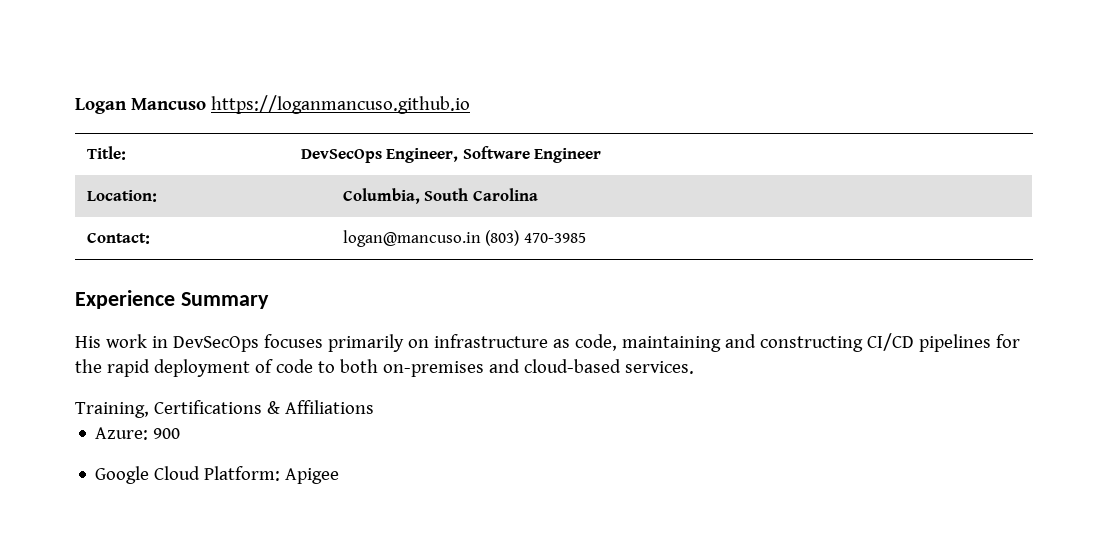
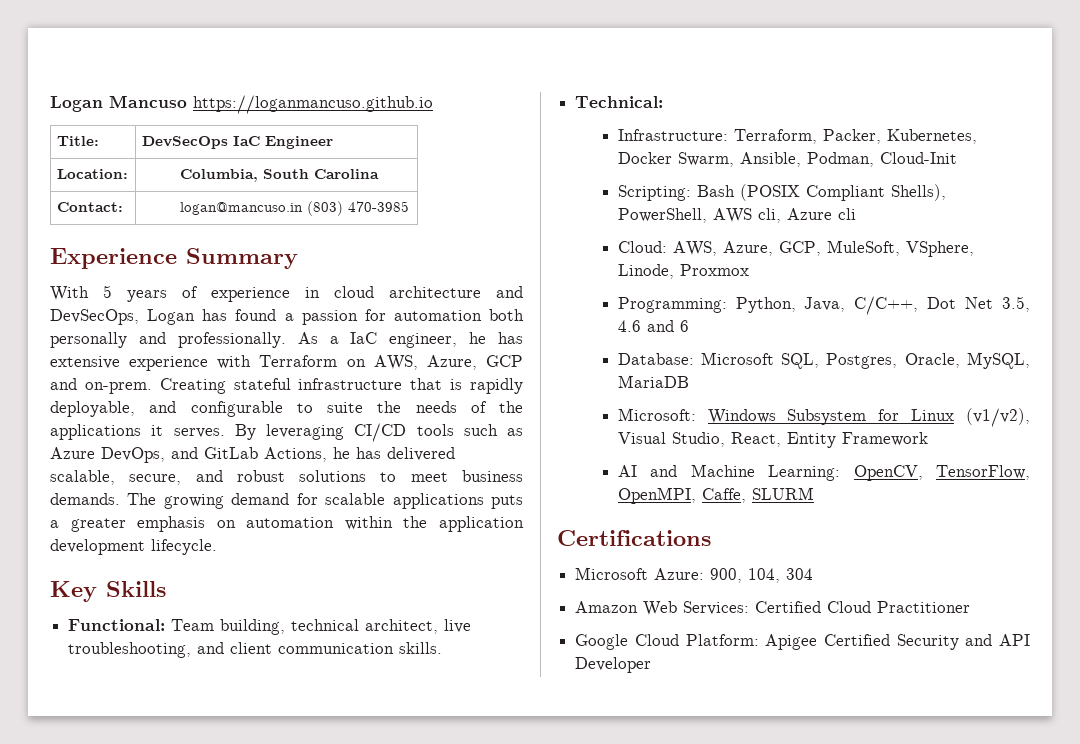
- Title: | DevSecOps Engineer, Software Engineer
+ Title: | DevSecOps IaC Engineer
- His work in DevSecOps focuses primarily on infrastructure as code, maintaining and constructing CI/CD pipelines for the rapid deployment of code to both on-premises and cloud-based services.
- Training, Certifications & Affiliations
- Azure: 900
+ With 5 years of experience in cloud architecture and DevSecOps, Logan has found a passion for automation both personally and professionally. As a IaC engineer, he has extensive experience with Terraform on AWS, Azure, GCP and on-prem. Creating stateful infrastructure that is rapidly deployable, and configurable to suite the needs of the applications it serves. By leveraging CI/CD tools such as Azure DevOps, and GitLab Actions, he has delivered scalable, secure, and robust solutions to meet business demands. The growing demand for scalable applications puts a greater emphasis on automation within the application development lifecycle.
+ Key Skills
+ Functional: Team building, technical architect, live troubleshooting, and client communication skills.
+ Technical:
+ Infrastructure: Terraform, Packer, Kubernetes, Docker Swarm, Ansible, Podman, Cloud-Init
+ Scripting: Bash (POSIX Compliant Shells), PowerShell, AWS cli, Azure cli
+ Cloud: AWS, Azure, GCP, MuleSoft, VSphere, Linode, Proxmox
+ Programming: Python, Java, C/C++, Dot Net 3.5, 4.6 and 6
+ Database: Microsoft SQL, Postgres, Oracle, MySQL, MariaDB
+ Microsoft: Windows Subsystem for Linux (v1/v2), Visual Studio, React, Entity Framework
+ AI and Machine Learning: OpenCV, TensorFlow, OpenMPI, Caffe, SLURM
+ Certifications
+ Microsoft Azure: 900, 104, 304
+ Amazon Web Services: Certified Cloud Practitioner
- Google Cloud Platform: Apigee
+ Google Cloud Platform: Apigee Certified Security and API Developer

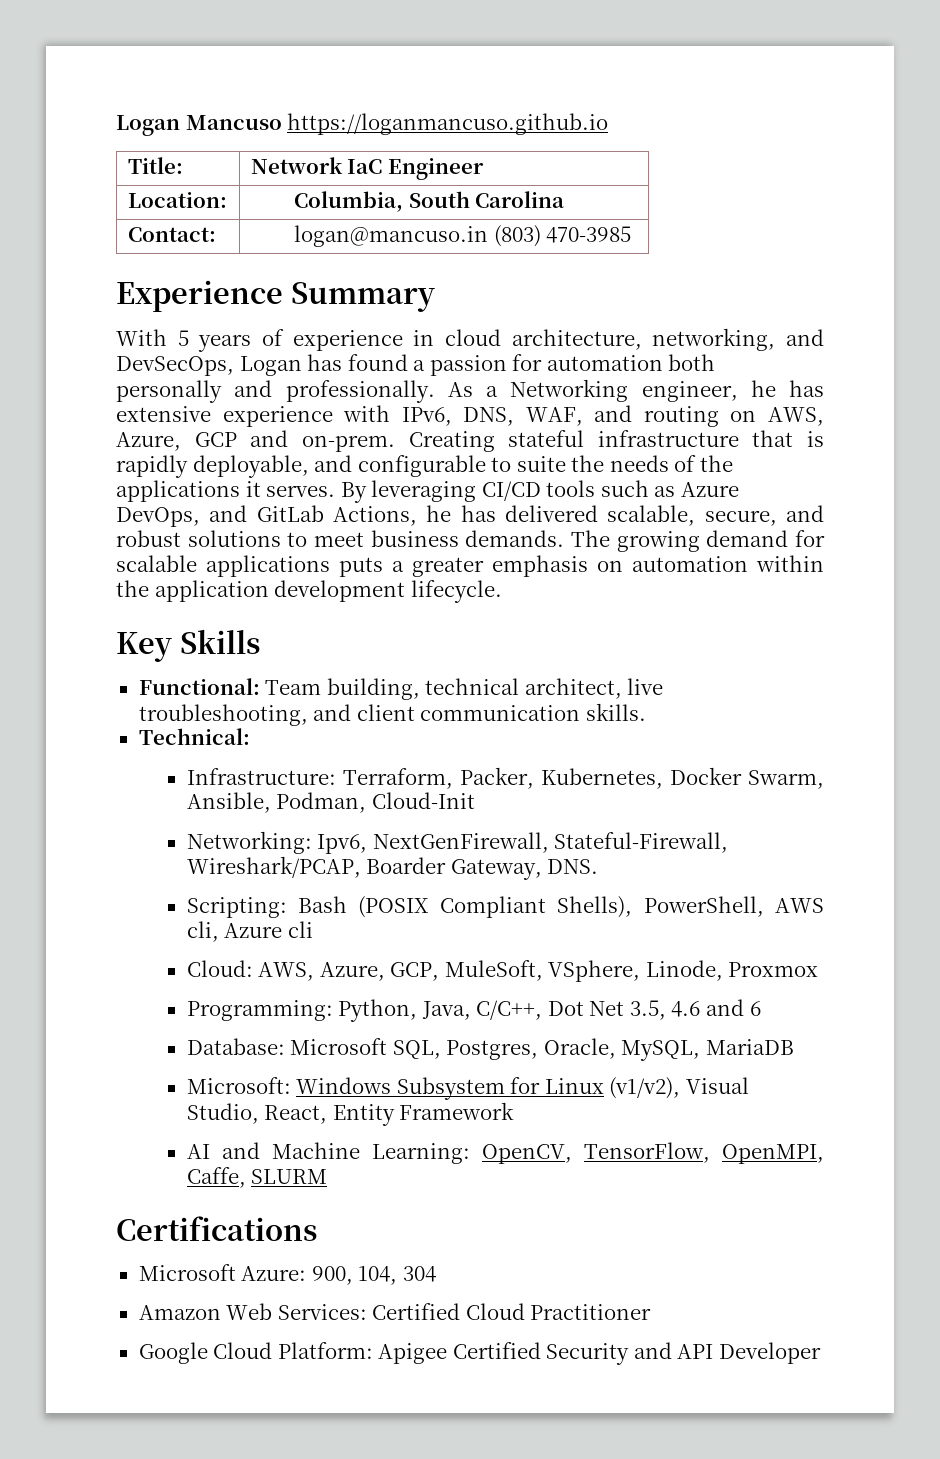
- Title: | DevSecOps IaC Engineer
+ Title: | Network IaC Engineer
- With 5 years of experience in cloud architecture and DevSecOps, Logan has found a passion for automation both personally and professionally.
+ With 5 years of experience in cloud architecture, networking, and DevSecOps, Logan has found a passion for automation both personally and professionally.
- As a IaC engineer, he has extensive experience with Terraform on AWS, Azure, GCP and on-prem.
+ As a Networking engineer, he has extensive experience with IPv6, DNS, WAF, and routing on AWS, Azure, GCP and on-prem.
+ Networking: Ipv6, NextGenFirewall, Stateful-Firewall, Wireshark/PCAP, Boarder Gateway, DNS.

